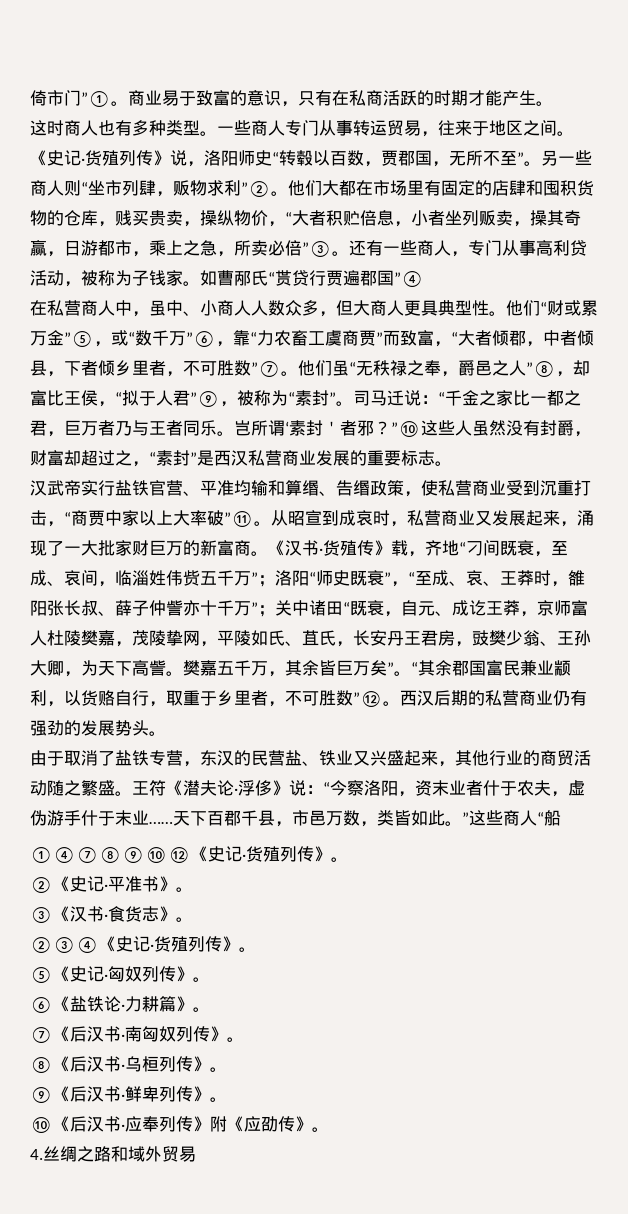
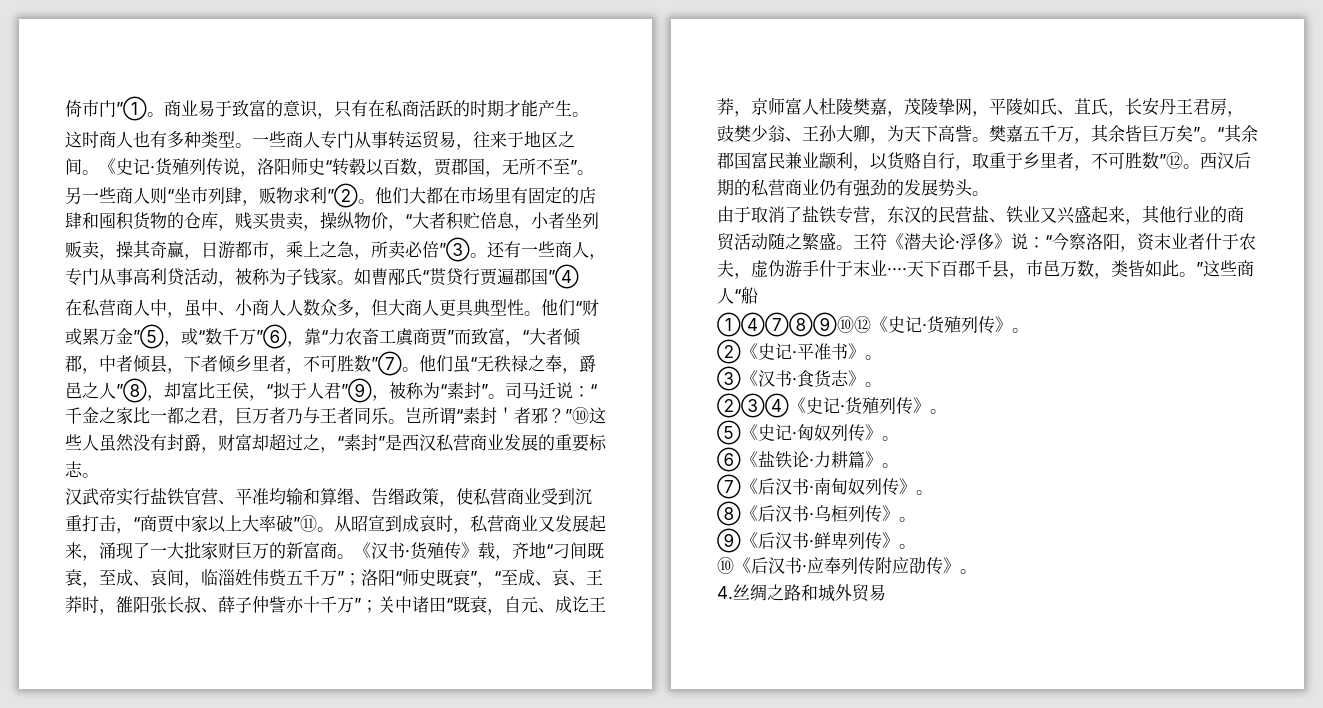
- 《史记·货殖列传》说，洛阳师史“转毂以百数，贾郡国，无所不至”。
+ 《史记·货殖列传说，洛阳师史“转毂以百数，贾郡国，无所不至”。
- 岂所谓‘素封＇者邪？”⑩这些人虽然没有封爵，财富却超过之，“素封”是西汉私营商业发展的重要标志。
+ 岂所谓“素封＇者邪？”⑩这些人虽然没有封爵，财富却超过之，“素封”是西汉私营商业发展的重要标志。
- 王符《潜夫论·浮侈》说：“今察洛阳，资末业者什于农夫，虚伪游手什于末业……天下百郡千县，市邑万数，类皆如此。”这些商人“船
+ 王符《潜夫论·浮侈》说：“今察洛阳，资末业者什于农夫，虚伪游手什于末业····天下百郡千县，市邑万数，类皆如此。”这些商人“船
- ⑦《后汉书·南匈奴列传》。
+ ⑦《后汉书·南甸奴列传》。
- ⑩《后汉书·应奉列传》附《应劭传》。
+ ⑩《后汉书·应奉列传附应劭传》。
- 4.丝绸之路和域外贸易
+ 4.丝绸之路和城外贸易

